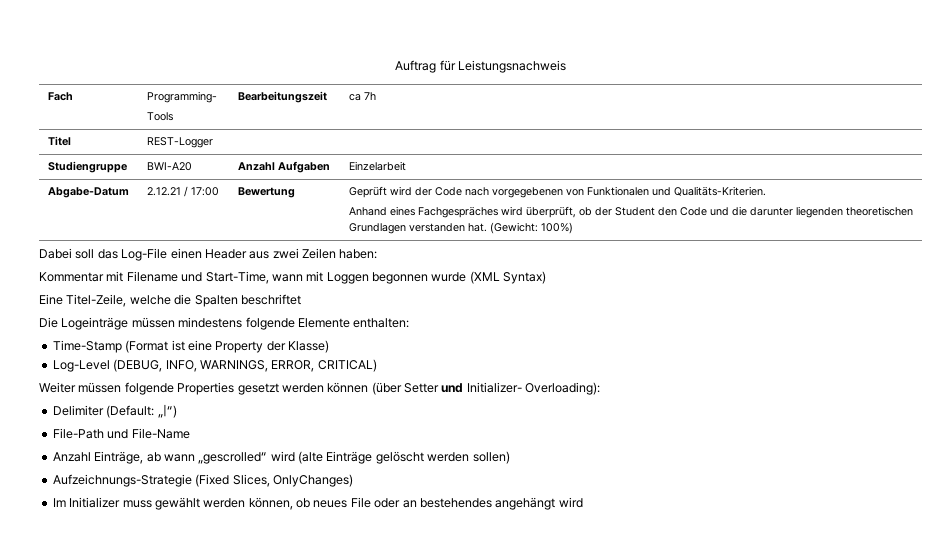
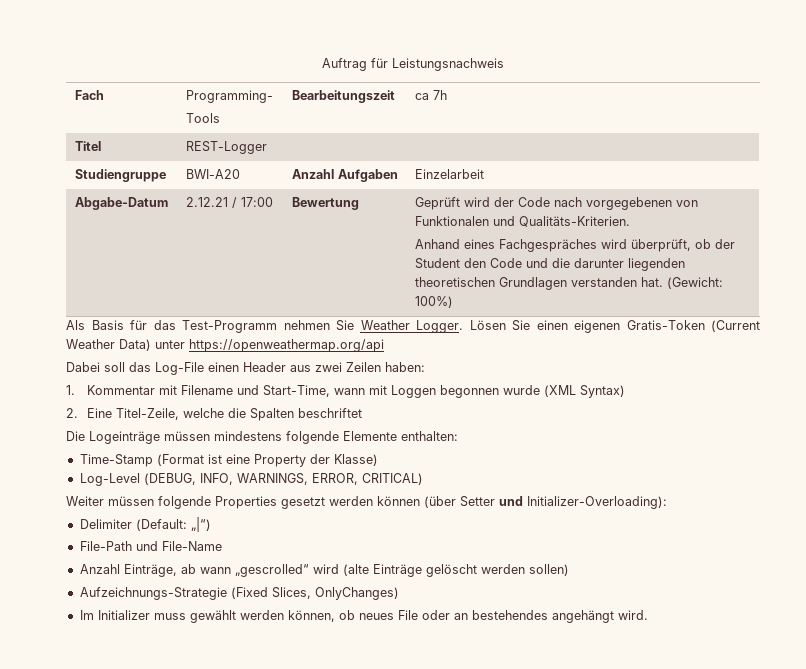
+ Als Basis für das Test-Programm nehmen Sie Weather Logger. Lösen Sie einen eigenen Gratis-Token (Current Weather Data) unter https://openweathermap.org/api
- Kommentar mit Filename und Start-Time, wann mit Loggen begonnen wurde (XML Syntax)
+ 1. Kommentar mit Filename und Start-Time, wann mit Loggen begonnen wurde (XML Syntax)
- Eine Titel-Zeile, welche die Spalten beschriftet
+ 2. Eine Titel-Zeile, welche die Spalten beschriftet
- Weiter müssen folgende Properties gesetzt werden können (über Setter und Initializer- Overloading):
+ Weiter müssen folgende Properties gesetzt werden können (über Setter und Initializer-Overloading):
- Im Initializer muss gewählt werden können, ob neues File oder an bestehendes angehängt wird
+ Im Initializer muss gewählt werden können, ob neues File oder an bestehendes angehängt wird.

